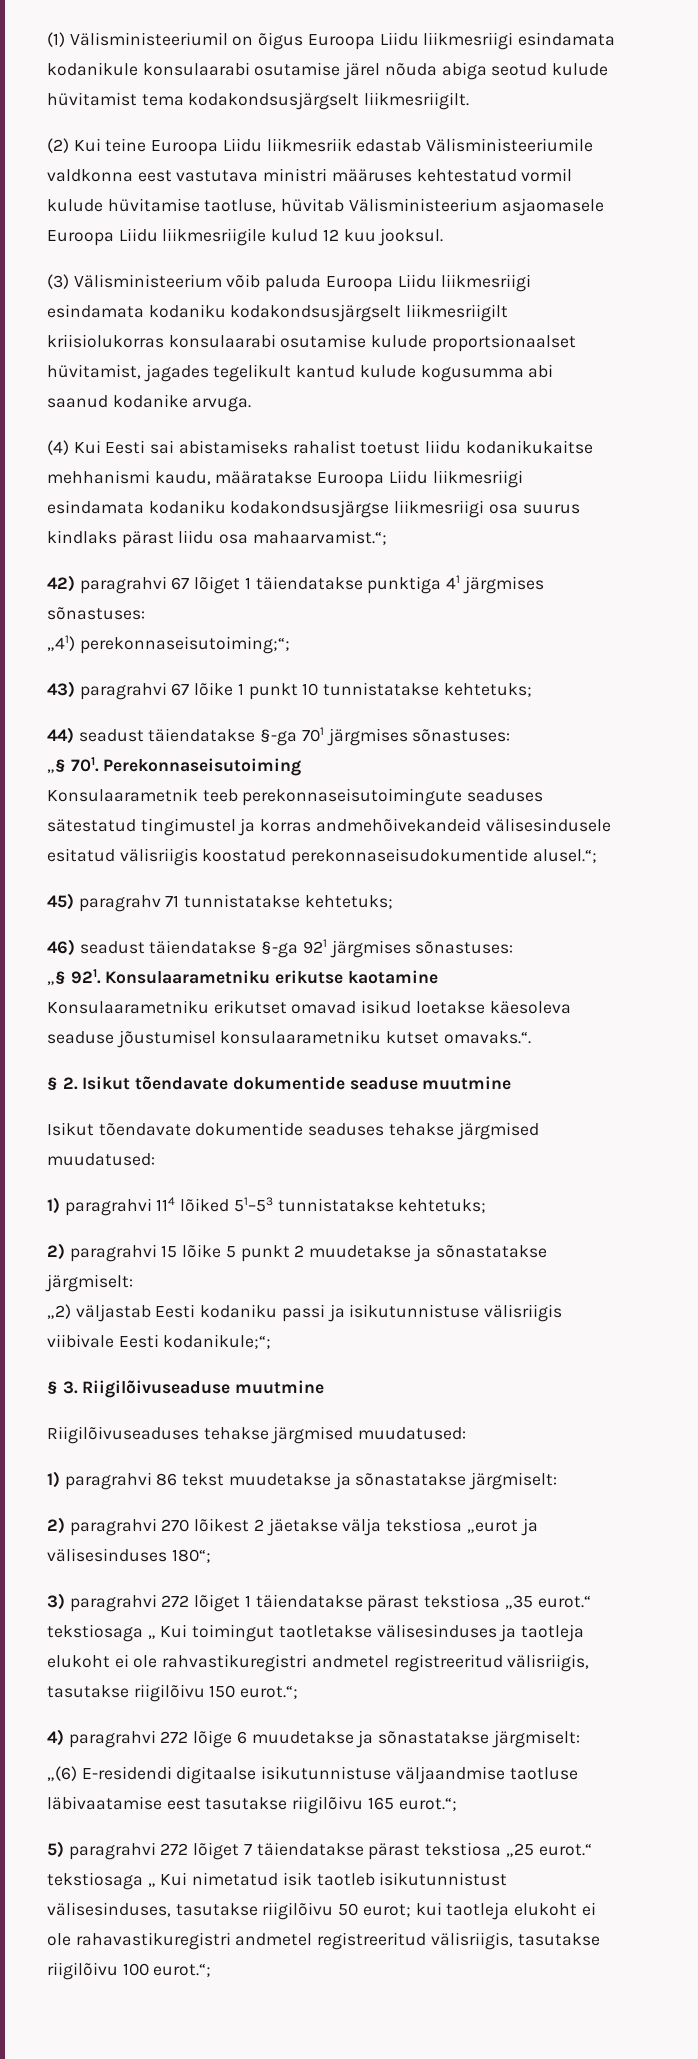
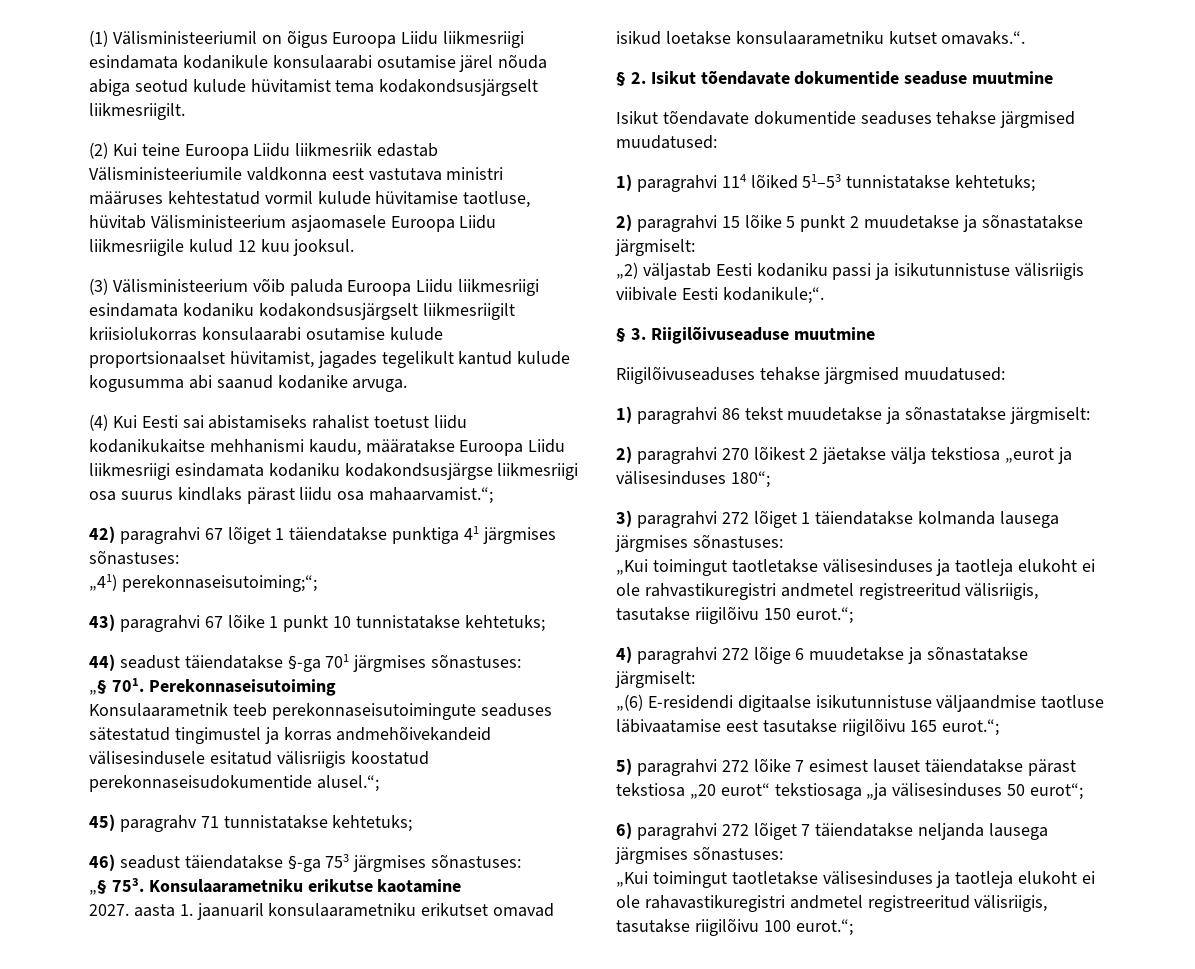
- 46) seadust täiendatakse §-ga 921 järgmises sõnastuses:
- „§ 921. Konsulaarametniku erikutse kaotamine
+ 46) seadust täiendatakse §-ga 753 järgmises sõnastuses:
+ „§ 753. Konsulaarametniku erikutse kaotamine
- Konsulaarametniku erikutset omavad isikud loetakse käesoleva seaduse jõustumisel konsulaarametniku kutset omavaks.“.
+ 2027. aasta 1. jaanuaril konsulaarametniku erikutset omavad isikud loetakse konsulaarametniku kutset omavaks.“.
- „2) väljastab Eesti kodaniku passi ja isikutunnistuse välisriigis viibivale Eesti kodanikule;“;
+ „2) väljastab Eesti kodaniku passi ja isikutunnistuse välisriigis viibivale Eesti kodanikule;“.
- 3) paragrahvi 272 lõiget 1 täiendatakse pärast tekstiosa „35 eurot.“ tekstiosaga „ Kui toimingut taotletakse välisesinduses ja taotleja elukoht ei ole rahvastikuregistri andmetel registreeritud välisriigis, tasutakse riigilõivu 150 eurot.“;
+ 3) paragrahvi 272 lõiget 1 täiendatakse kolmanda lausega järgmises sõnastuses:
+ „Kui toimingut taotletakse välisesinduses ja taotleja elukoht ei ole rahvastikuregistri andmetel registreeritud välisriigis, tasutakse riigilõivu 150 eurot.“;
- 5) paragrahvi 272 lõiget 7 täiendatakse pärast tekstiosa „25 eurot.“ tekstiosaga „ Kui nimetatud isik taotleb isikutunnistust välisesinduses, tasutakse riigilõivu 50 eurot; kui taotleja elukoht ei ole rahavastikuregistri andmetel registreeritud välisriigis, tasutakse riigilõivu 100 eurot.“;
+ 5) paragrahvi 272 lõike 7 esimest lauset täiendatakse pärast tekstiosa „20 eurot“ tekstiosaga „ja välisesinduses 50 eurot“;
+ 6) paragrahvi 272 lõiget 7 täiendatakse neljanda lausega järgmises sõnastuses:
+ „Kui toimingut taotletakse välisesinduses ja taotleja elukoht ei ole rahavastikuregistri andmetel registreeritud välisriigis, tasutakse riigilõivu 100 eurot.“;

